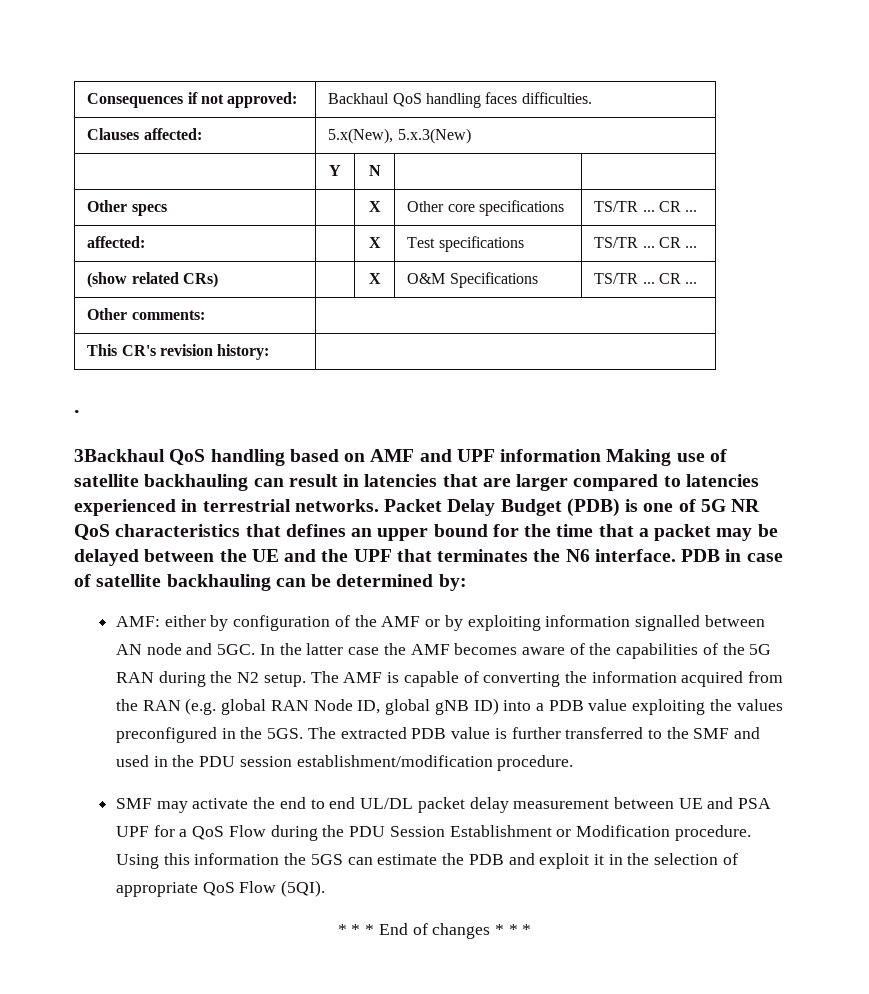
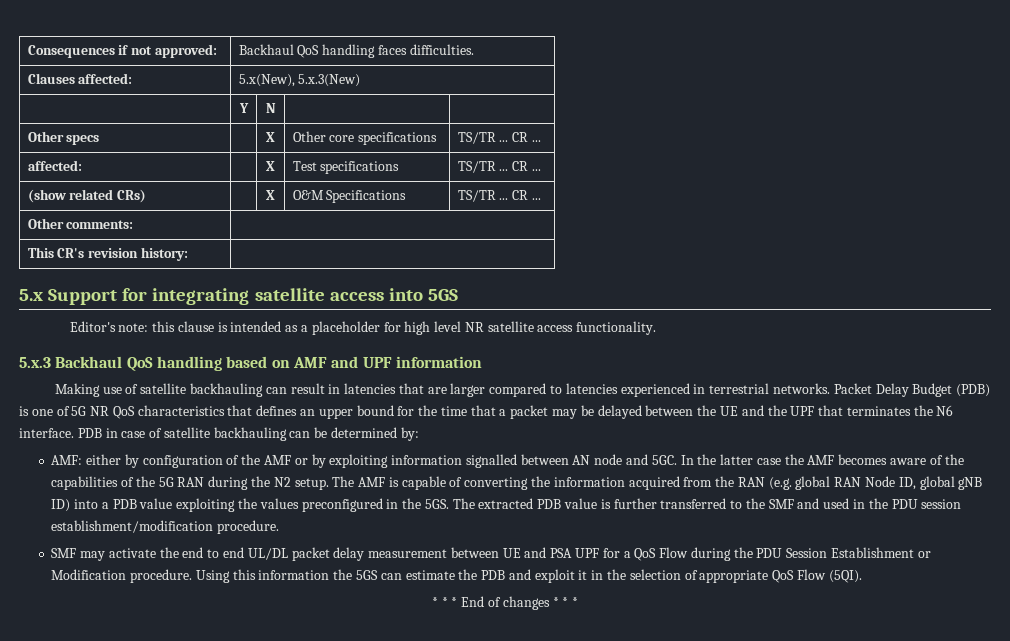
- .
- 3Backhaul QoS handling based on AMF and UPF information Making use of satellite backhauling can result in latencies that are larger compared to latencies experienced in terrestrial networks.
+ 5.x Support for integrating satellite access into 5GS
+ Editor's note: this clause is intended as a placeholder for high level NR satellite access functionality.
+ 5.x.3 Backhaul QoS handling based on AMF and UPF information
+ Making use of satellite backhauling can result in latencies that are larger compared to latencies experienced in terrestrial networks.

